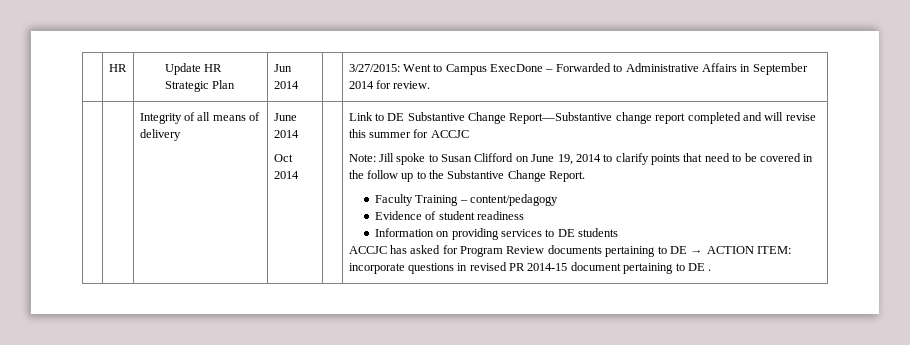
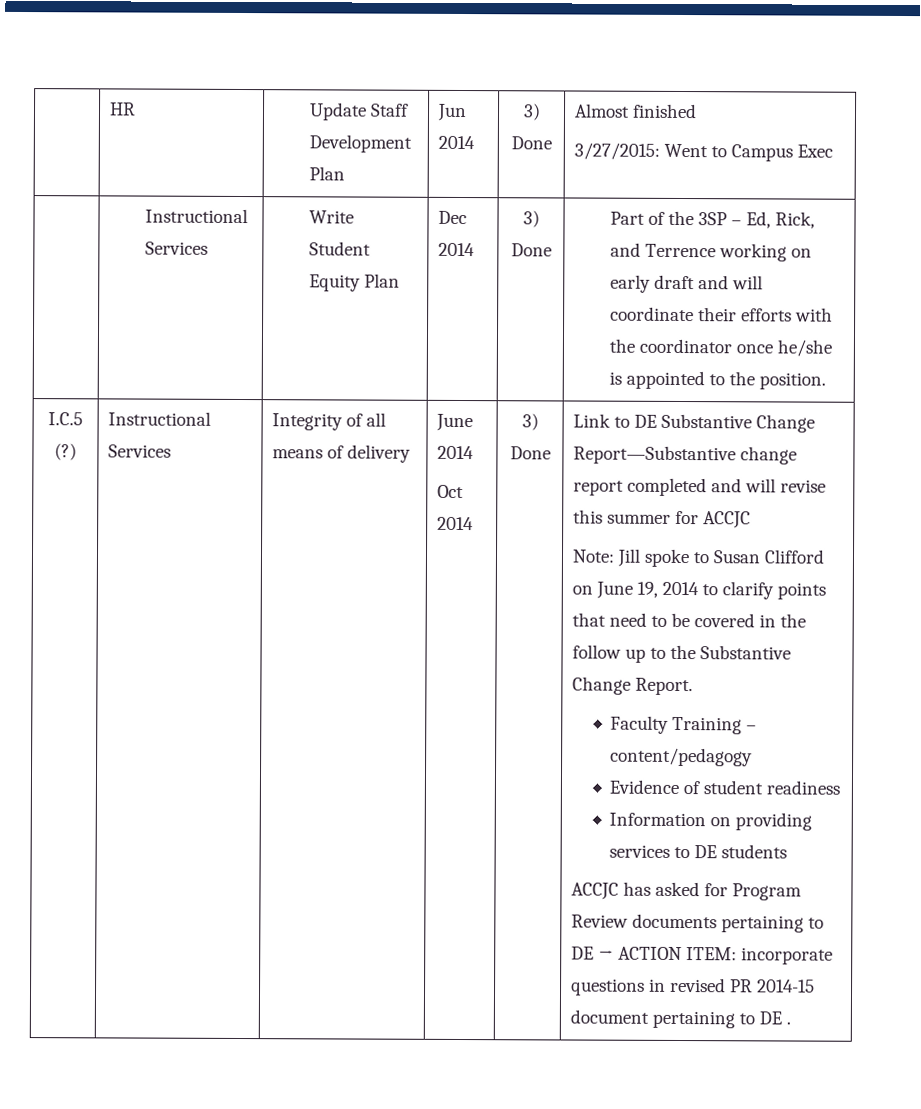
- | HR | Update HR Strategic Plan | Jun 2014 | | 3/27/2015: Went to Campus ExecDone – Forwarded to Administrative Affairs in September 2014 for review.
+ | HR | Update Staff Development Plan | Jun 2014 | 3) Done | Almost finished
+ 3/27/2015: Went to Campus Exec
+ | Instructional Services | Write Student Equity Plan | Dec 2014 | 3) Done | Part of the 3SP – Ed, Rick, and Terrence working on early draft and will coordinate their efforts with the coordinator once he/she is appointed to the position.
+ I.C.5 (?) | Instructional Services
- Oct 2014
+ Oct 2014 | 3) Done

